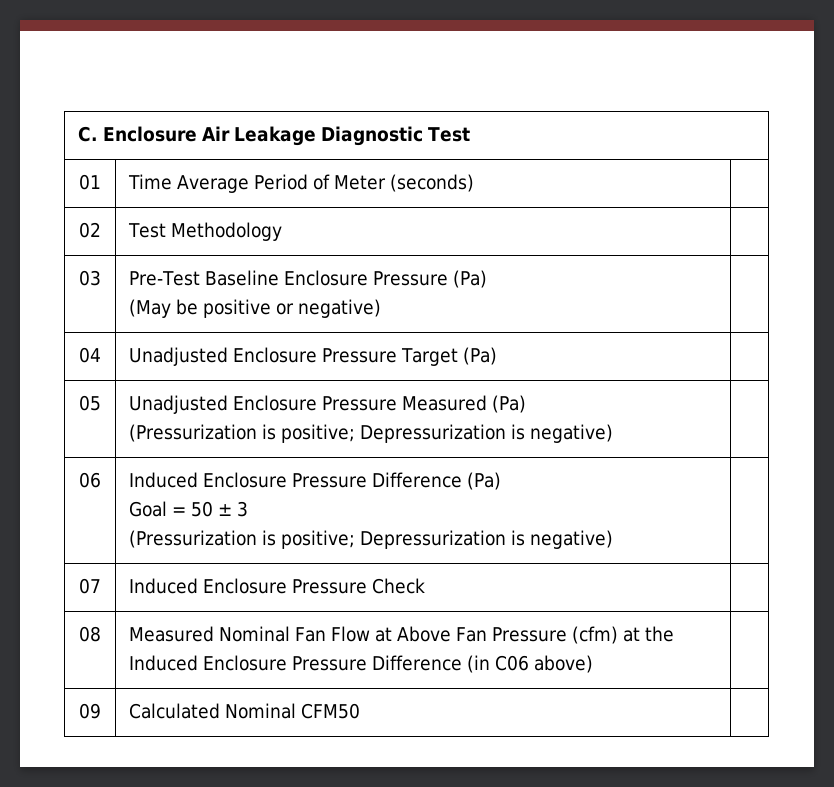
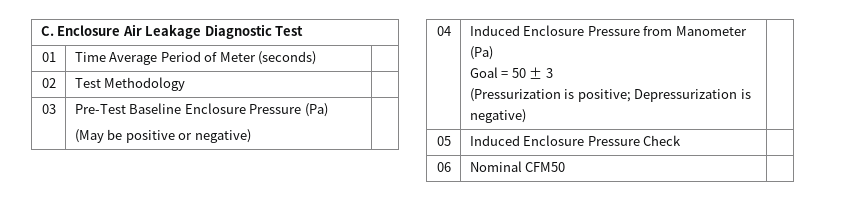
- 04 | Unadjusted Enclosure Pressure Target (Pa) |
- 05 | Unadjusted Enclosure Pressure Measured (Pa)
- (Pressurization is positive; Depressurization is negative) |
- 06 | Induced Enclosure Pressure Difference (Pa)
+ 04 | Induced Enclosure Pressure from Manometer (Pa)
- 07 | Induced Enclosure Pressure Check |
+ 05 | Induced Enclosure Pressure Check |
- 08 | Measured Nominal Fan Flow at Above Fan Pressure (cfm) at the Induced Enclosure Pressure Difference (in C06 above) |
- 09 | Calculated Nominal CFM50 |
+ 06 | Nominal CFM50 |

